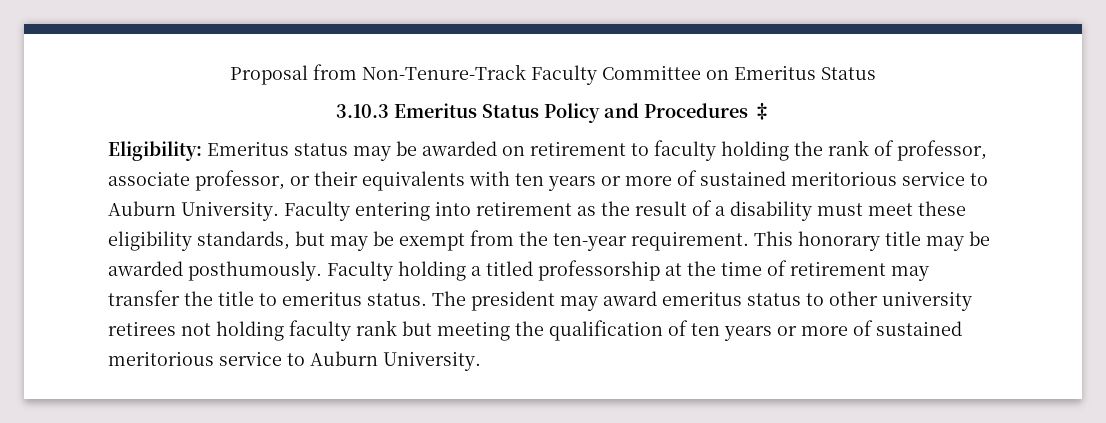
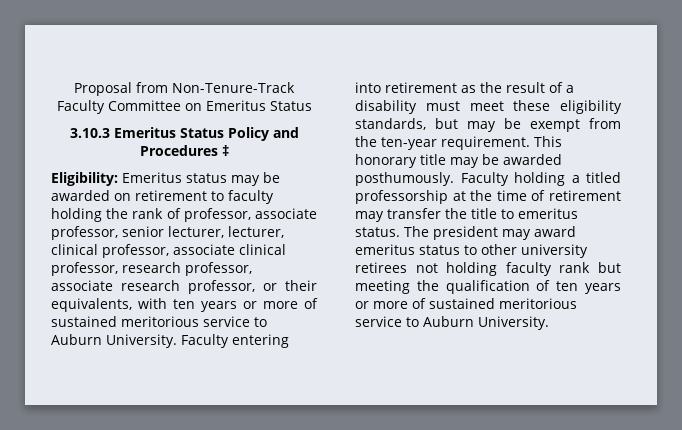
- Eligibility: Emeritus status may be awarded on retirement to faculty holding the rank of professor, associate professor, or their equivalents with ten years or more of sustained meritorious service to Auburn University.
+ Eligibility: Emeritus status may be awarded on retirement to faculty holding the rank of professor, associate professor, senior lecturer, lecturer, clinical professor, associate clinical professor, research professor, associate research professor, or their equivalents, with ten years or more of sustained meritorious service to Auburn University.

